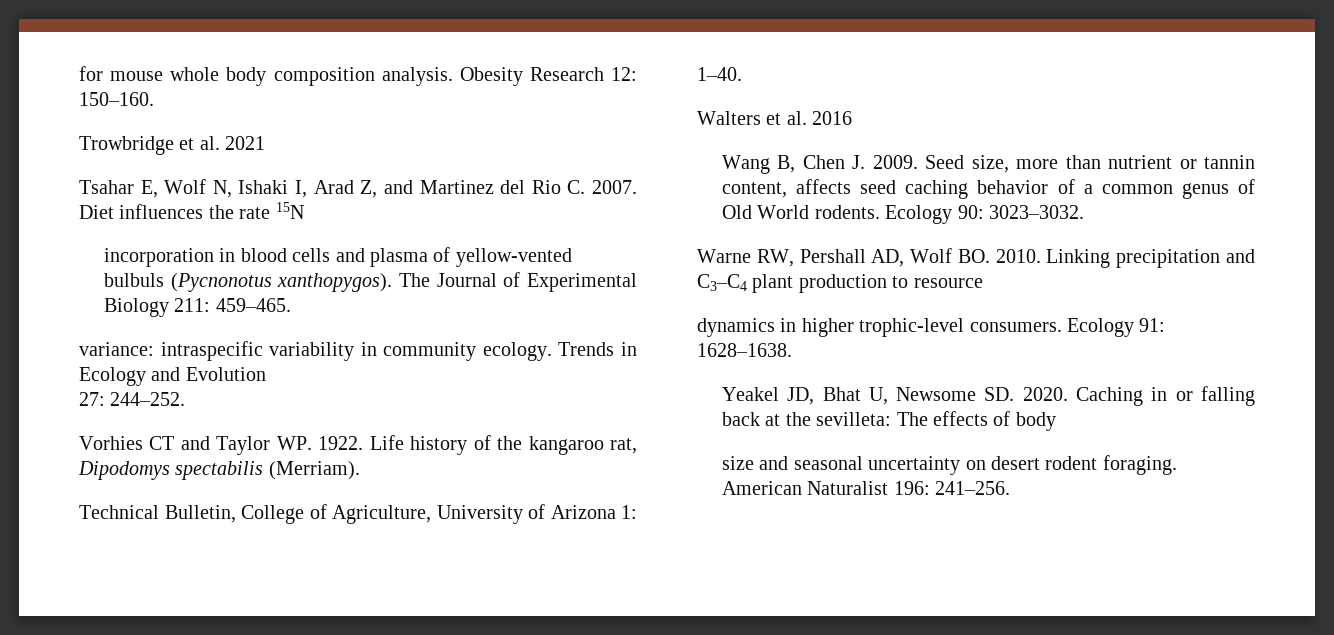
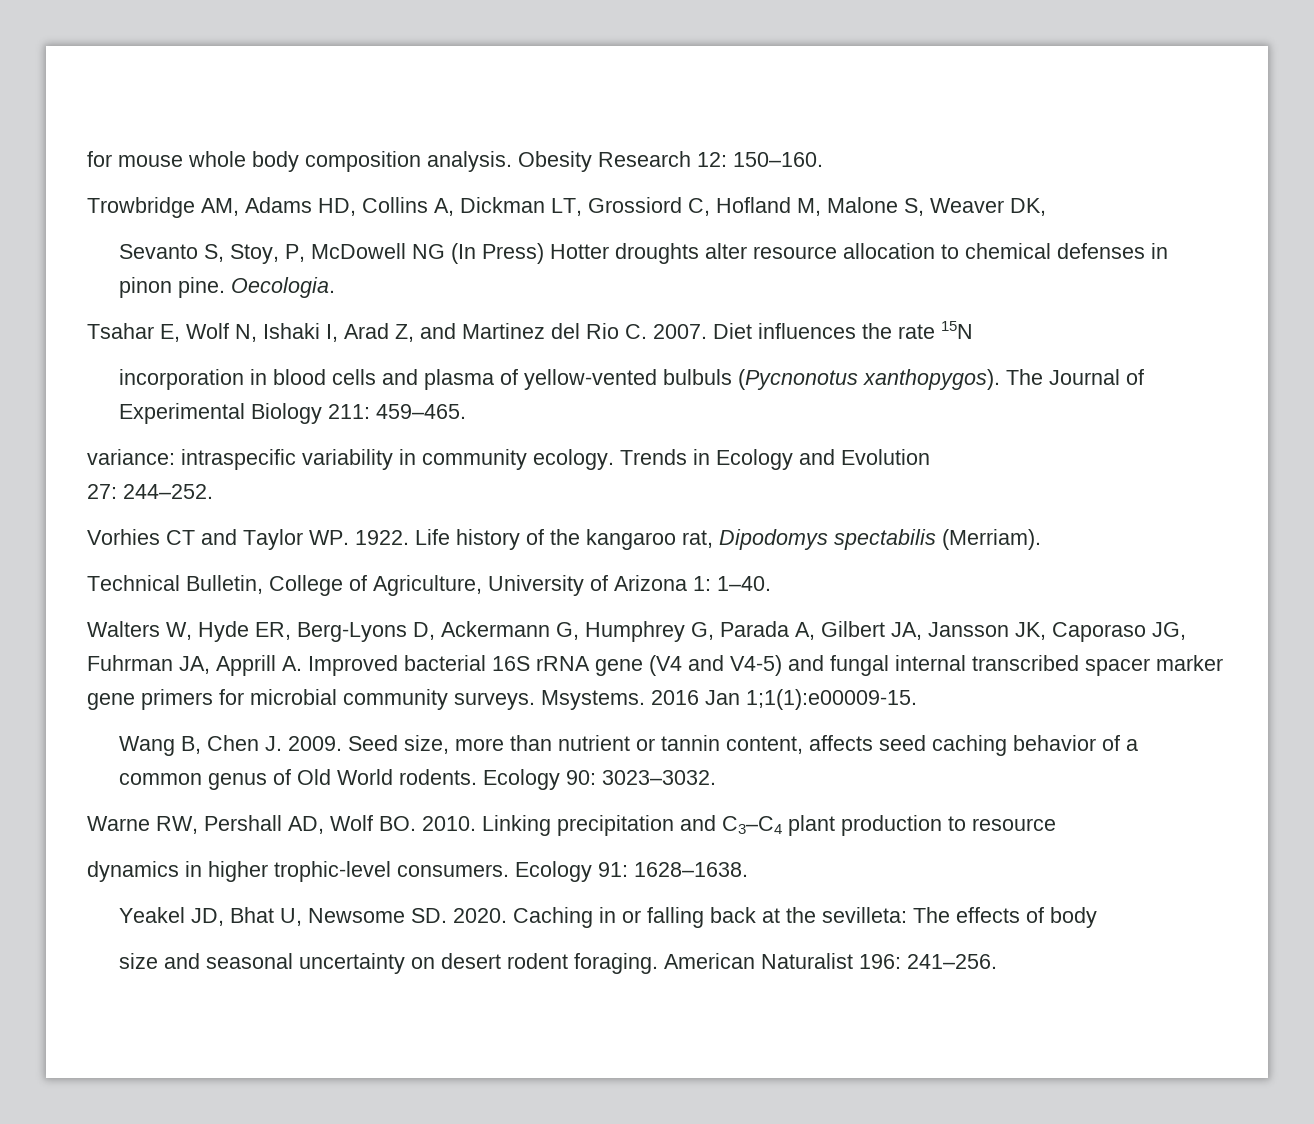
- Trowbridge et al. 2021
+ Trowbridge AM, Adams HD, Collins A, Dickman LT, Grossiord C, Hofland M, Malone S, Weaver DK,
+ Sevanto S, Stoy, P, McDowell NG (In Press) Hotter droughts alter resource allocation to chemical defenses in pinon pine. Oecologia.
- Walters et al. 2016
+ Walters W, Hyde ER, Berg-Lyons D, Ackermann G, Humphrey G, Parada A, Gilbert JA, Jansson JK, Caporaso JG, Fuhrman JA, Apprill A. Improved bacterial 16S rRNA gene (V4 and V4-5) and fungal internal transcribed spacer marker gene primers for microbial community surveys. Msystems. 2016 Jan 1;1(1):e00009-15.

